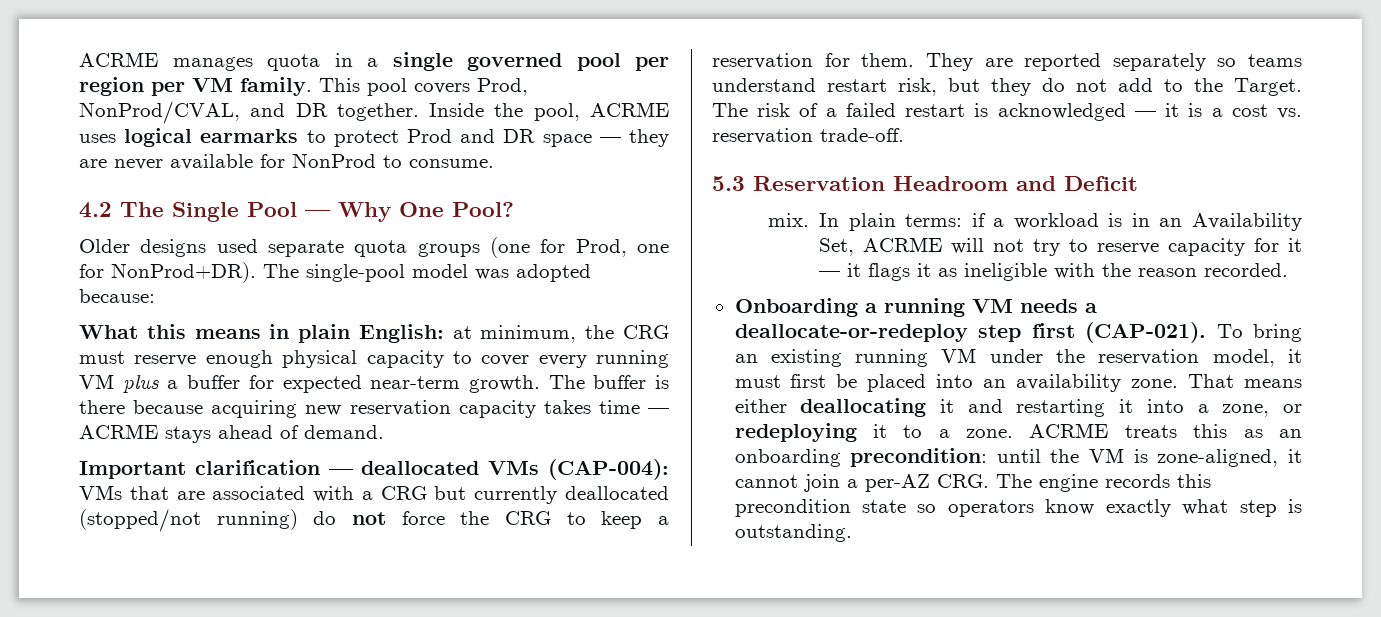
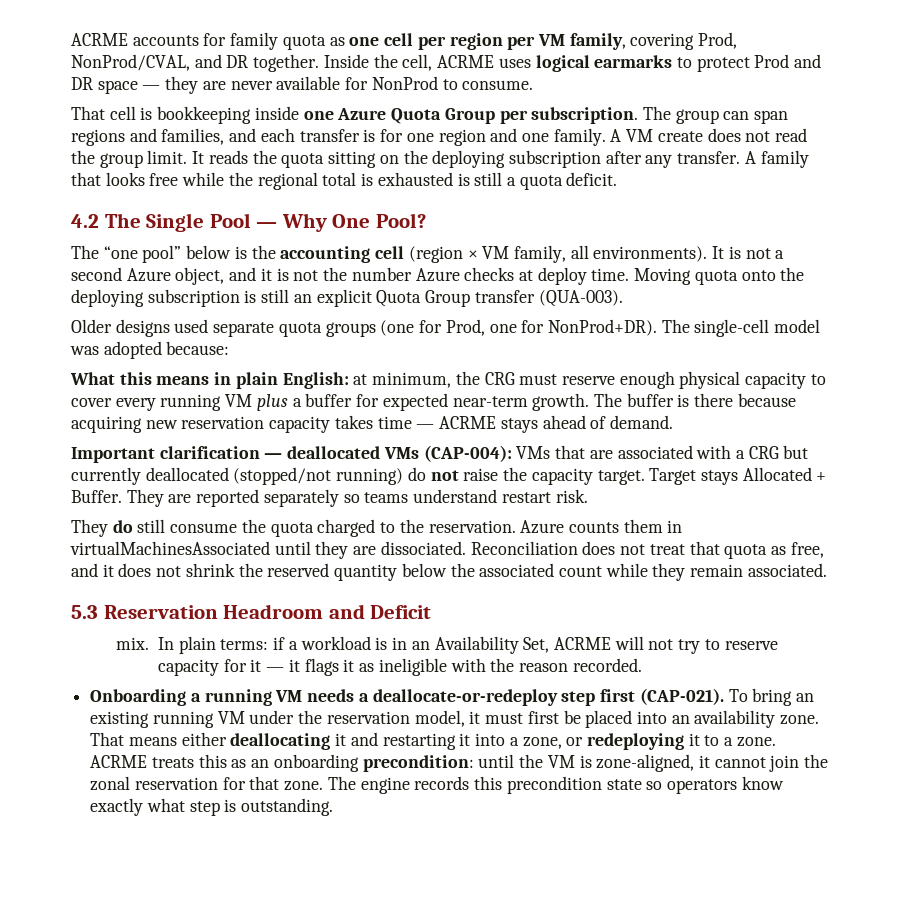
- ACRME manages quota in a single governed pool per region per VM family. This pool covers Prod, NonProd/CVAL, and DR together.
+ ACRME accounts for family quota as one cell per region per VM family, covering Prod, NonProd/CVAL, and DR together.
- Inside the pool, ACRME uses logical earmarks to protect Prod and DR space — they are never available for NonProd to consume.
+ Inside the cell, ACRME uses logical earmarks to protect Prod and DR space — they are never available for NonProd to consume.
+ That cell is bookkeeping inside one Azure Quota Group per subscription. The group can span regions and families, and each transfer is for one region and one family. A VM create does not read the group limit. It reads the quota sitting on the deploying subscription after any transfer. A family that looks free while the regional total is exhausted is still a quota deficit.
+ The “one pool” below is the accounting cell (region × VM family, all environments). It is not a second Azure object, and it is not the number Azure checks at deploy time. Moving quota onto the deploying subscription is still an explicit Quota Group transfer (QUA-003).
- The single-pool model was adopted because:
+ The single-cell model was adopted because:
- Important clarification — deallocated VMs (CAP-004): VMs that are associated with a CRG but currently deallocated (stopped/not running) do not force the CRG to keep a reservation for them.
+ Important clarification — deallocated VMs (CAP-004): VMs that are associated with a CRG but currently deallocated (stopped/not running) do not raise the capacity target. Target stays Allocated + Buffer.
- They are reported separately so teams understand restart risk, but they do not add to the Target. The risk of a failed restart is acknowledged — it is a cost vs. reservation trade-off.
+ They are reported separately so teams understand restart risk.
+ They do still consume the quota charged to the reservation. Azure counts them in virtualMachinesAssociated until they are dissociated. Reconciliation does not treat that quota as free, and it does not shrink the reserved quantity below the associated count while they remain associated.
- ACRME treats this as an onboarding precondition: until the VM is zone-aligned, it cannot join a per-AZ CRG. The engine records this precondition state so operators know exactly what step is outstanding.
+ ACRME treats this as an onboarding precondition: until the VM is zone-aligned, it cannot join the zonal reservation for that zone. The engine records this precondition state so operators know exactly what step is outstanding.

